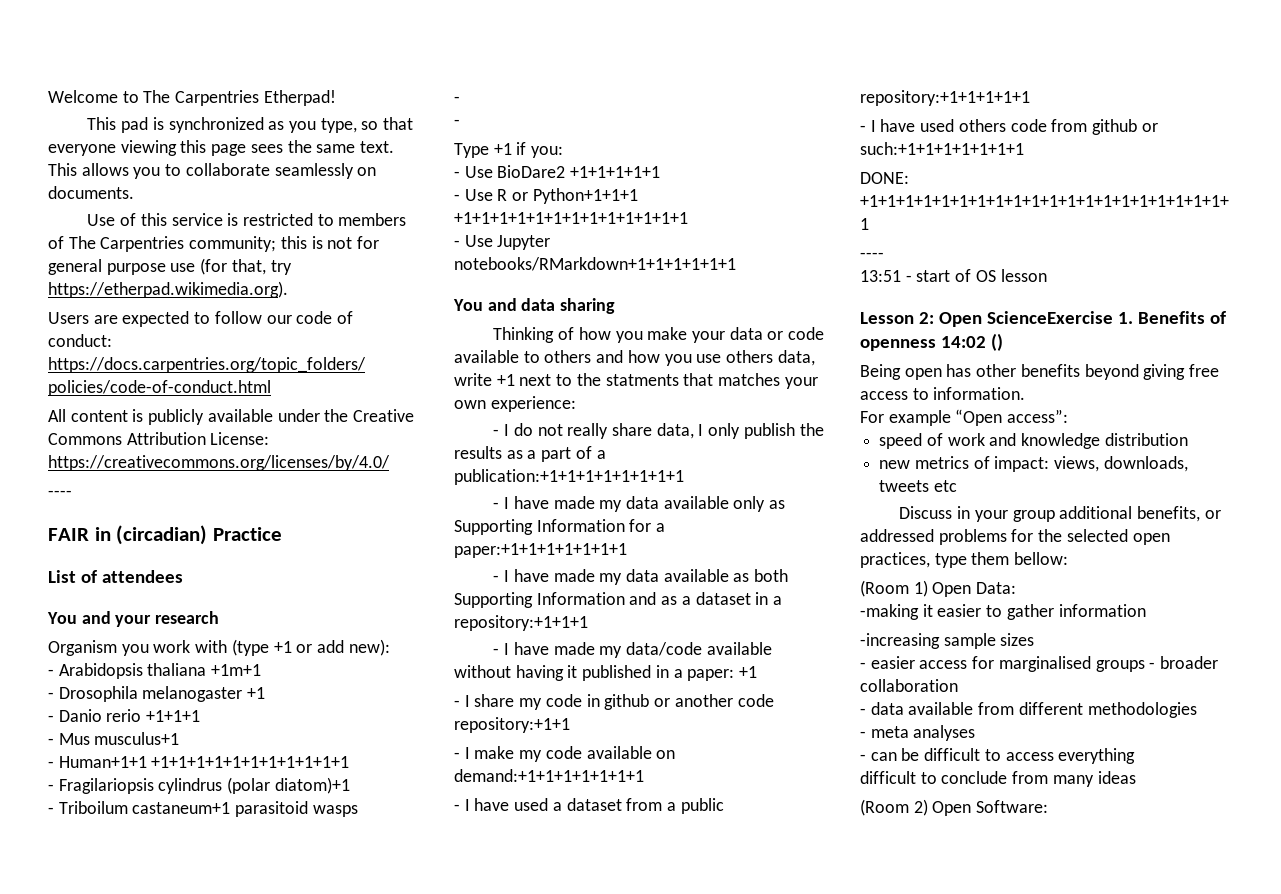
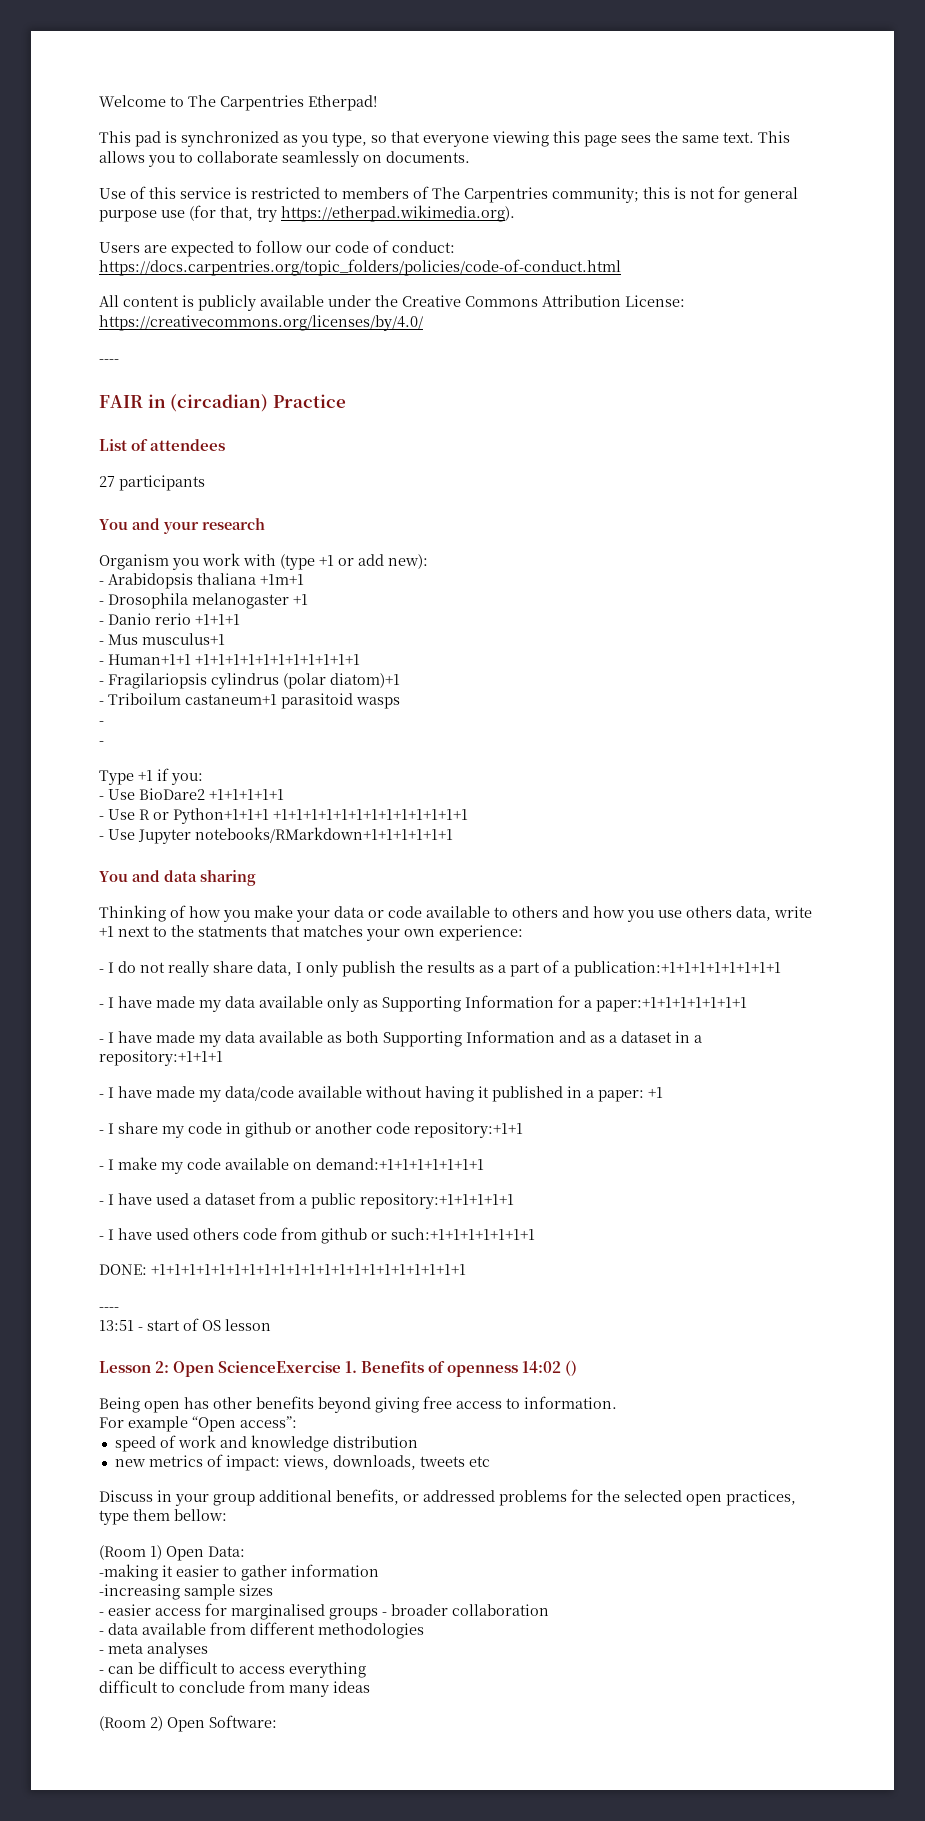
+ 27 participants

